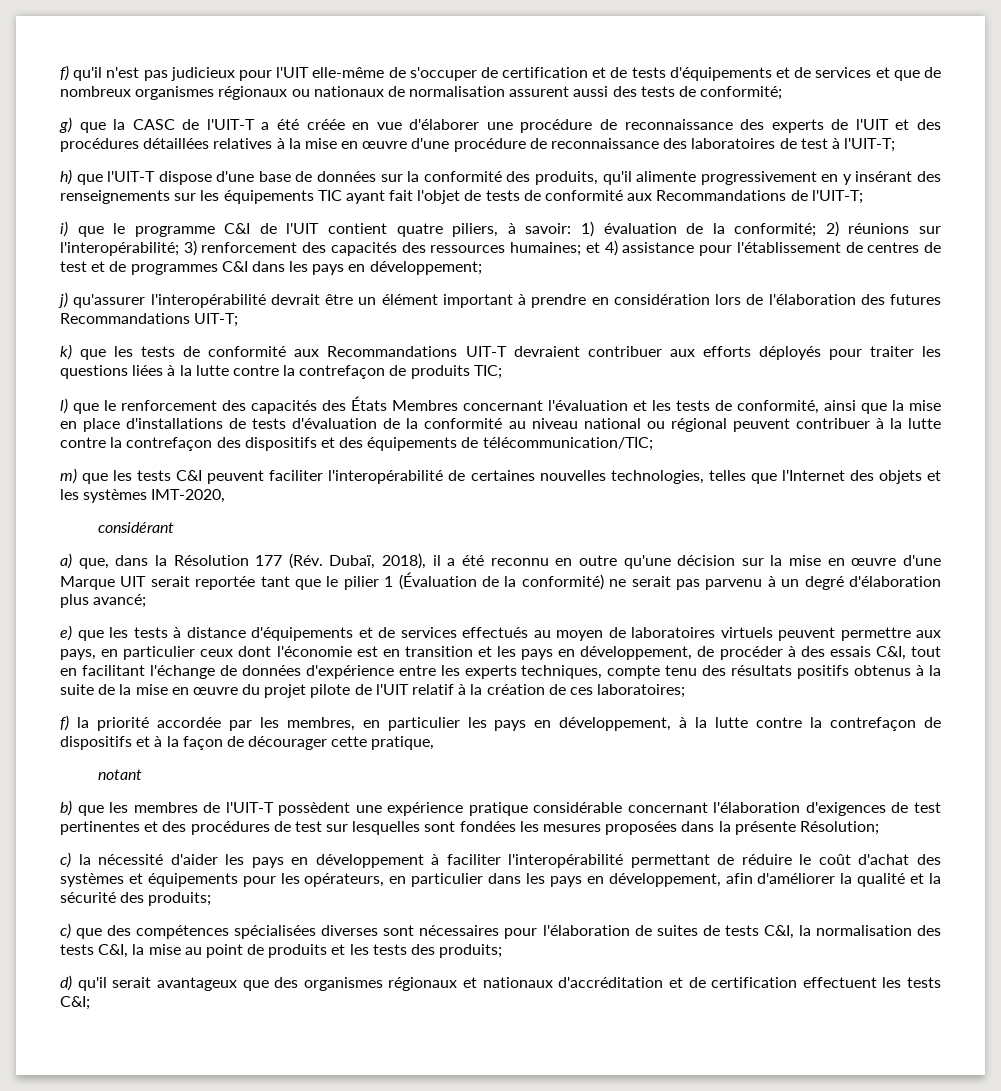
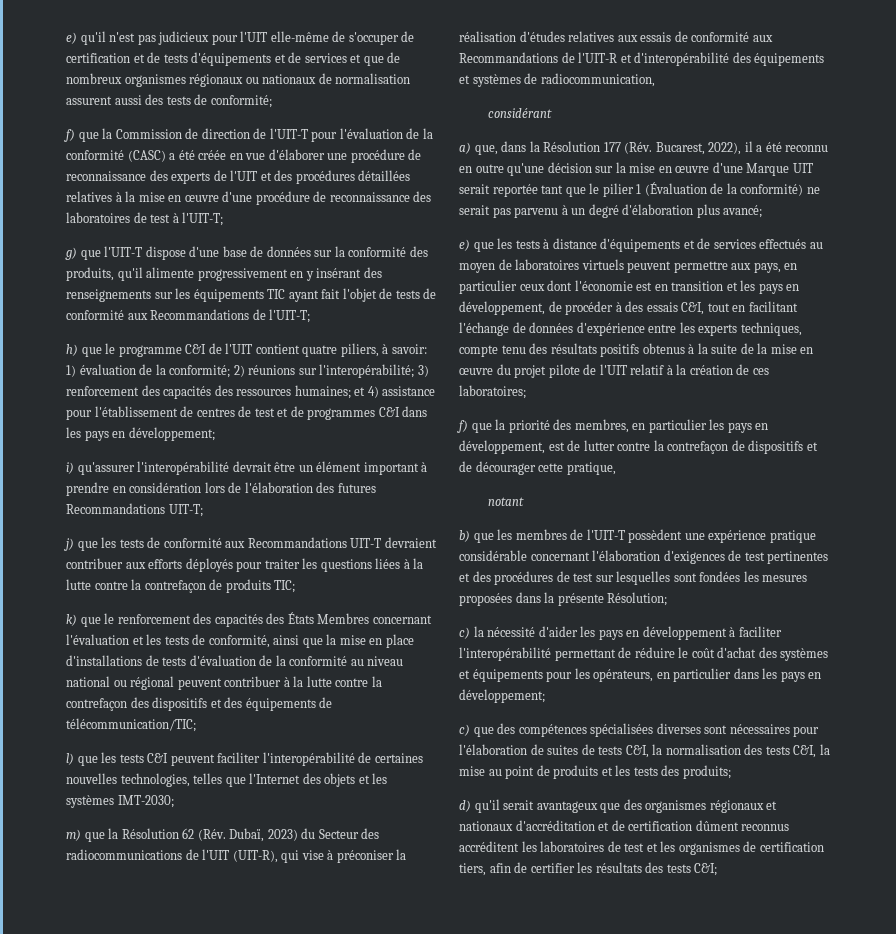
- f) qu'il n'est pas judicieux pour l'UIT elle-même de s'occuper de certification et de tests d'équipements et de services et que de nombreux organismes régionaux ou nationaux de normalisation assurent aussi des tests de conformité;
+ e) qu'il n'est pas judicieux pour l'UIT elle-même de s'occuper de certification et de tests d'équipements et de services et que de nombreux organismes régionaux ou nationaux de normalisation assurent aussi des tests de conformité;
- g) que la CASC de l'UIT-T a été créée en vue d'élaborer une procédure de reconnaissance des experts de l'UIT et des procédures détaillées relatives à la mise en œuvre d'une procédure de reconnaissance des laboratoires de test à l'UIT-T;
+ f) que la Commission de direction de l'UIT-T pour l'évaluation de la conformité (CASC) a été créée en vue d'élaborer une procédure de reconnaissance des experts de l'UIT et des procédures détaillées relatives à la mise en œuvre d'une procédure de reconnaissance des laboratoires de test à l'UIT-T;
- h) que l'UIT-T dispose d'une base de données sur la conformité des produits, qu'il alimente progressivement en y insérant des renseignements sur les équipements TIC ayant fait l'objet de tests de conformité aux Recommandations de l'UIT-T;
+ g) que l'UIT-T dispose d'une base de données sur la conformité des produits, qu'il alimente progressivement en y insérant des renseignements sur les équipements TIC ayant fait l'objet de tests de conformité aux Recommandations de l'UIT-T;
- i) que le programme C&I de l'UIT contient quatre piliers, à savoir: 1) évaluation de la conformité; 2) réunions sur l'interopérabilité; 3) renforcement des capacités des ressources humaines; et 4) assistance pour l'établissement de centres de test et de programmes C&I dans les pays en développement;
+ h) que le programme C&I de l'UIT contient quatre piliers, à savoir: 1) évaluation de la conformité; 2) réunions sur l'interopérabilité; 3) renforcement des capacités des ressources humaines; et 4) assistance pour l'établissement de centres de test et de programmes C&I dans les pays en développement;
- j) qu'assurer l'interopérabilité devrait être un élément important à prendre en considération lors de l'élaboration des futures Recommandations UIT-T;
+ i) qu'assurer l'interopérabilité devrait être un élément important à prendre en considération lors de l'élaboration des futures Recommandations UIT-T;
- k) que les tests de conformité aux Recommandations UIT-T devraient contribuer aux efforts déployés pour traiter les questions liées à la lutte contre la contrefaçon de produits TIC;
+ j) que les tests de conformité aux Recommandations UIT-T devraient contribuer aux efforts déployés pour traiter les questions liées à la lutte contre la contrefaçon de produits TIC;
- l) que le renforcement des capacités des États Membres concernant l'évaluation et les tests de conformité, ainsi que la mise en place d'installations de tests d'évaluation de la conformité au niveau national ou régional peuvent contribuer à la lutte contre la contrefaçon des dispositifs et des équipements de télécommunication/TIC;
+ k) que le renforcement des capacités des États Membres concernant l'évaluation et les tests de conformité, ainsi que la mise en place d'installations de tests d'évaluation de la conformité au niveau national ou régional peuvent contribuer à la lutte contre la contrefaçon des dispositifs et des équipements de télécommunication/TIC;
- m) que les tests C&I peuvent faciliter l'interopérabilité de certaines nouvelles technologies, telles que l'Internet des objets et les systèmes IMT-2020,
+ l) que les tests C&I peuvent faciliter l'interopérabilité de certaines nouvelles technologies, telles que l'Internet des objets et les systèmes IMT-2030;
+ m) que la Résolution 62 (Rév. Dubaï, 2023) du Secteur des radiocommunications de l'UIT (UIT-R), qui vise à préconiser la réalisation d'études relatives aux essais de conformité aux Recommandations de l'UIT-R et d'interopérabilité des équipements et systèmes de radiocommunication,
- a) que, dans la Résolution 177 (Rév. Dubaï, 2018), il a été reconnu en outre qu'une décision sur la mise en œuvre d'une Marque UIT serait reportée tant que le pilier 1 (Évaluation de la conformité) ne serait pas parvenu à un degré d'élaboration plus avancé;
+ a) que, dans la Résolution 177 (Rév. Bucarest, 2022), il a été reconnu en outre qu'une décision sur la mise en œuvre d'une Marque UIT serait reportée tant que le pilier 1 (Évaluation de la conformité) ne serait pas parvenu à un degré d'élaboration plus avancé;
- f) la priorité accordée par les membres, en particulier les pays en développement, à la lutte contre la contrefaçon de dispositifs et à la façon de décourager cette pratique,
+ f) que la priorité des membres, en particulier les pays en développement, est de lutter contre la contrefaçon de dispositifs et de décourager cette pratique,
- c) la nécessité d'aider les pays en développement à faciliter l'interopérabilité permettant de réduire le coût d'achat des systèmes et équipements pour les opérateurs, en particulier dans les pays en développement, afin d'améliorer la qualité et la sécurité des produits;
+ c) la nécessité d'aider les pays en développement à faciliter l'interopérabilité permettant de réduire le coût d'achat des systèmes et équipements pour les opérateurs, en particulier dans les pays en développement;
- d) qu'il serait avantageux que des organismes régionaux et nationaux d'accréditation et de certification effectuent les tests C&I;
+ d) qu'il serait avantageux que des organismes régionaux et nationaux d'accréditation et de certification dûment reconnus accréditent les laboratoires de test et les organismes de certification tiers, afin de certifier les résultats des tests C&I;

